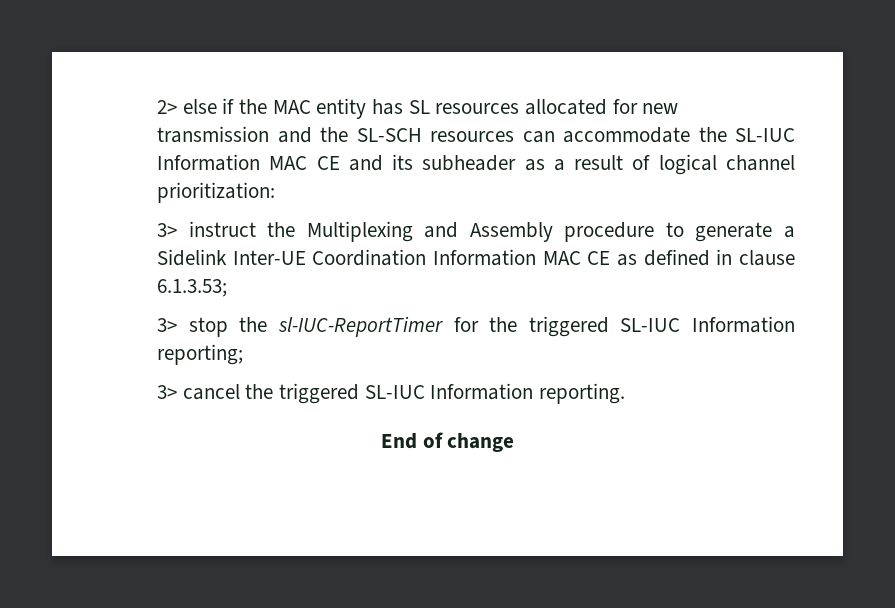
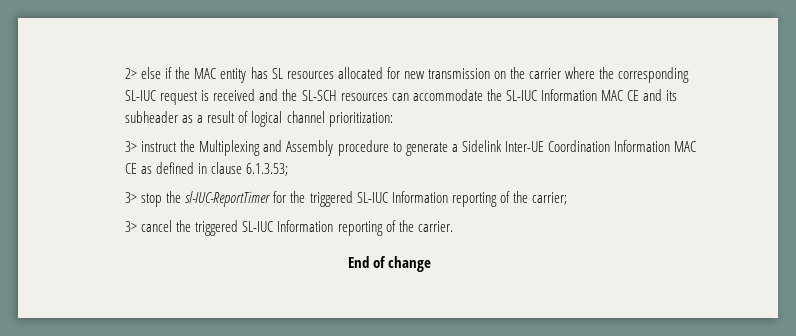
- 2> else if the MAC entity has SL resources allocated for new transmission and the SL-SCH resources can accommodate the SL-IUC Information MAC CE and its subheader as a result of logical channel prioritization:
+ 2> else if the MAC entity has SL resources allocated for new transmission on the carrier where the corresponding SL-IUC request is received and the SL-SCH resources can accommodate the SL-IUC Information MAC CE and its subheader as a result of logical channel prioritization:
- 3> stop the sl-IUC-ReportTimer for the triggered SL-IUC Information reporting;
+ 3> stop the sl-IUC-ReportTimer for the triggered SL-IUC Information reporting of the carrier;
- 3> cancel the triggered SL-IUC Information reporting.
+ 3> cancel the triggered SL-IUC Information reporting of the carrier.

